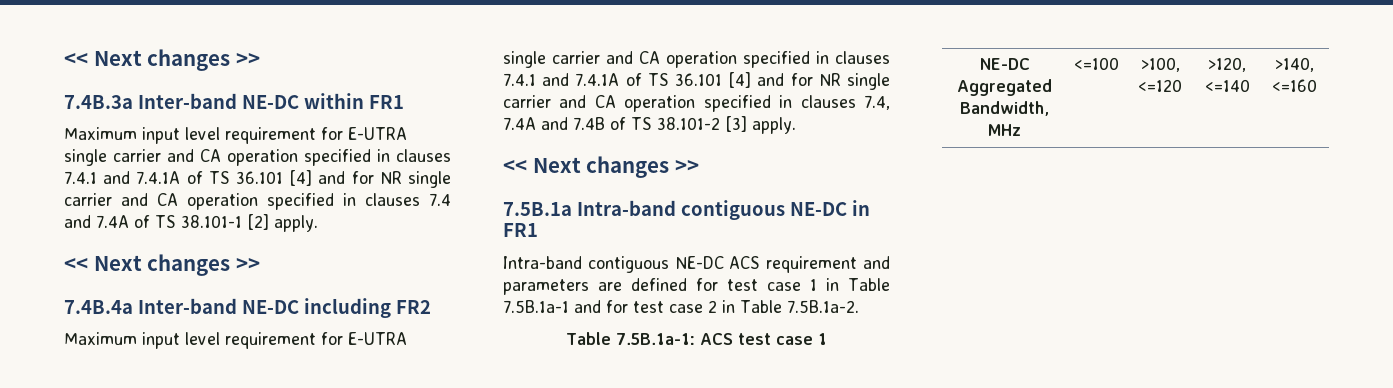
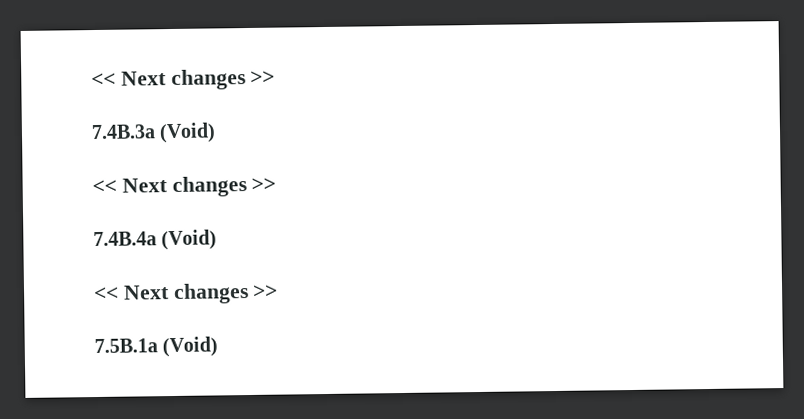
- 7.4B.3a Inter-band NE-DC within FR1
- Maximum input level requirement for E-UTRA single carrier and CA operation specified in clauses 7.4.1 and 7.4.1A of TS 36.101 [4] and for NR single carrier and CA operation specified in clauses 7.4 and 7.4A of TS 38.101-1 [2] apply.
+ 7.4B.3a (Void)
- 7.4B.4a Inter-band NE-DC including FR2
- Maximum input level requirement for E-UTRA single carrier and CA operation specified in clauses 7.4.1 and 7.4.1A of TS 36.101 [4] and for NR single carrier and CA operation specified in clauses 7.4, 7.4A and 7.4B of TS 38.101-2 [3] apply.
+ 7.4B.4a (Void)
- 7.5B.1a Intra-band contiguous NE-DC in FR1
- Intra-band contiguous NE-DC ACS requirement and parameters are defined for test case 1 in Table 7.5B.1a-1 and for test case 2 in Table 7.5B.1a-2.
- Table 7.5B.1a-1: ACS test case 1
- NE-DC Aggregated Bandwidth, MHz | <=100 | >100, <=120 | >120, <=140 | >140, <=160
+ 7.5B.1a (Void)

